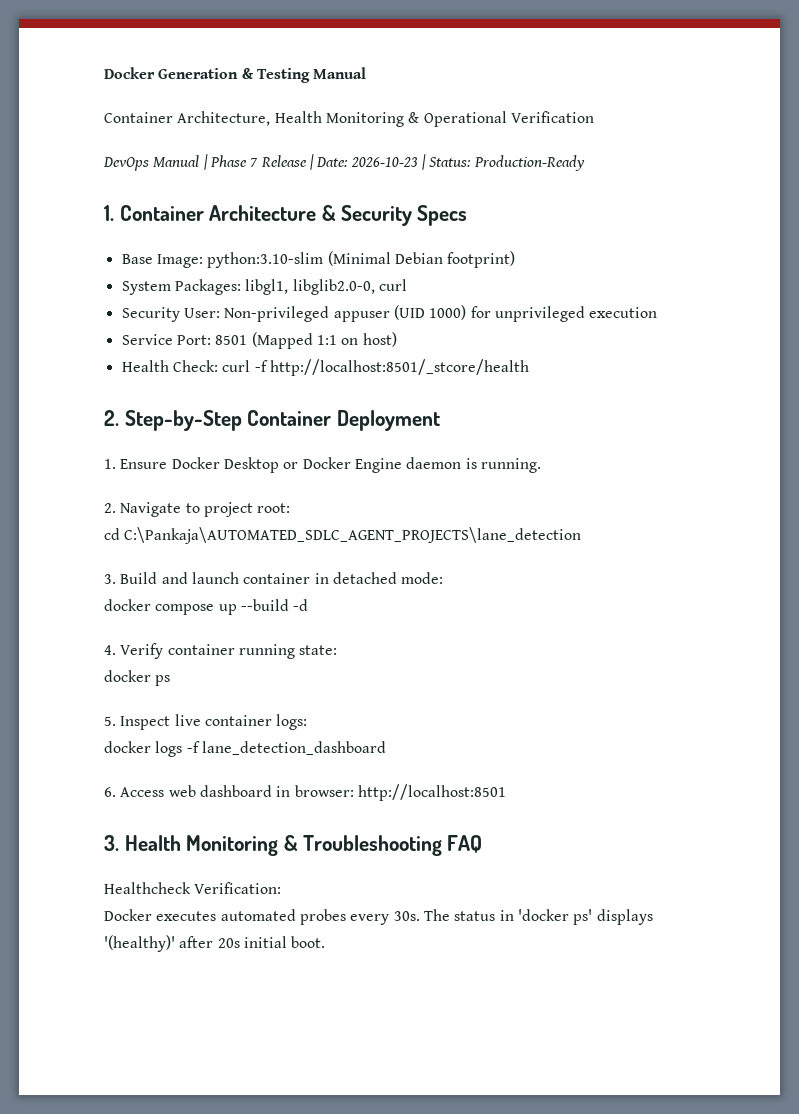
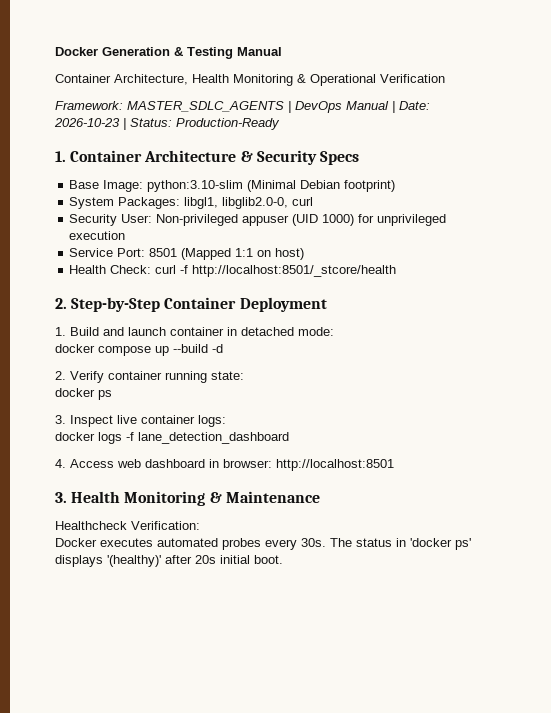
- DevOps Manual | Phase 7 Release | Date: 2026-10-23 | Status: Production-Ready
+ Framework: MASTER_SDLC_AGENTS | DevOps Manual | Date: 2026-10-23 | Status: Production-Ready
- 1. Ensure Docker Desktop or Docker Engine daemon is running.
- 2. Navigate to project root:
- cd C:\Pankaja\AUTOMATED_SDLC_AGENT_PROJECTS\lane_detection
- 3. Build and launch container in detached mode:
+ 1. Build and launch container in detached mode:
- 4. Verify container running state:
+ 2. Verify container running state:
- 5. Inspect live container logs:
+ 3. Inspect live container logs:
- 6. Access web dashboard in browser: http://localhost:8501
+ 4. Access web dashboard in browser: http://localhost:8501
- 3. Health Monitoring & Troubleshooting FAQ
+ 3. Health Monitoring & Maintenance

